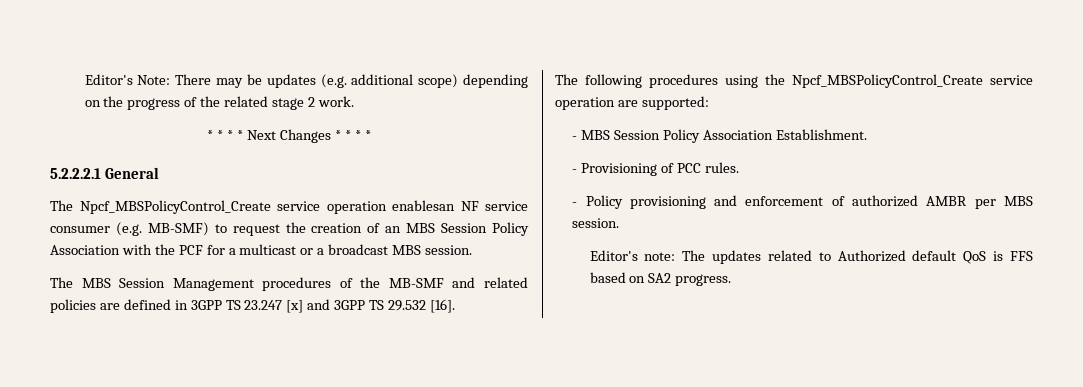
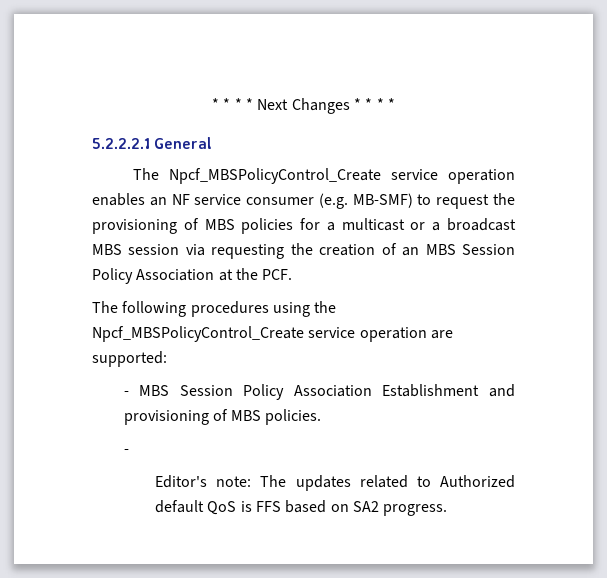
- Editor's Note: There may be updates (e.g. additional scope) depending on the progress of the related stage 2 work.
- The Npcf_MBSPolicyControl_Create service operation enablesan NF service consumer (e.g. MB-SMF) to request the creation of an MBS Session Policy Association with the PCF for a multicast or a broadcast MBS session.
- The MBS Session Management procedures of the MB-SMF and related policies are defined in 3GPP TS 23.247 [x] and 3GPP TS 29.532 [16].
+ The Npcf_MBSPolicyControl_Create service operation enables an NF service consumer (e.g. MB-SMF) to request the provisioning of MBS policies for a multicast or a broadcast MBS session via requesting the creation of an MBS Session Policy Association at the PCF.
- - MBS Session Policy Association Establishment.
- - Provisioning of PCC rules.
- - Policy provisioning and enforcement of authorized AMBR per MBS session.
+ - MBS Session Policy Association Establishment and provisioning of MBS policies.
+ -

